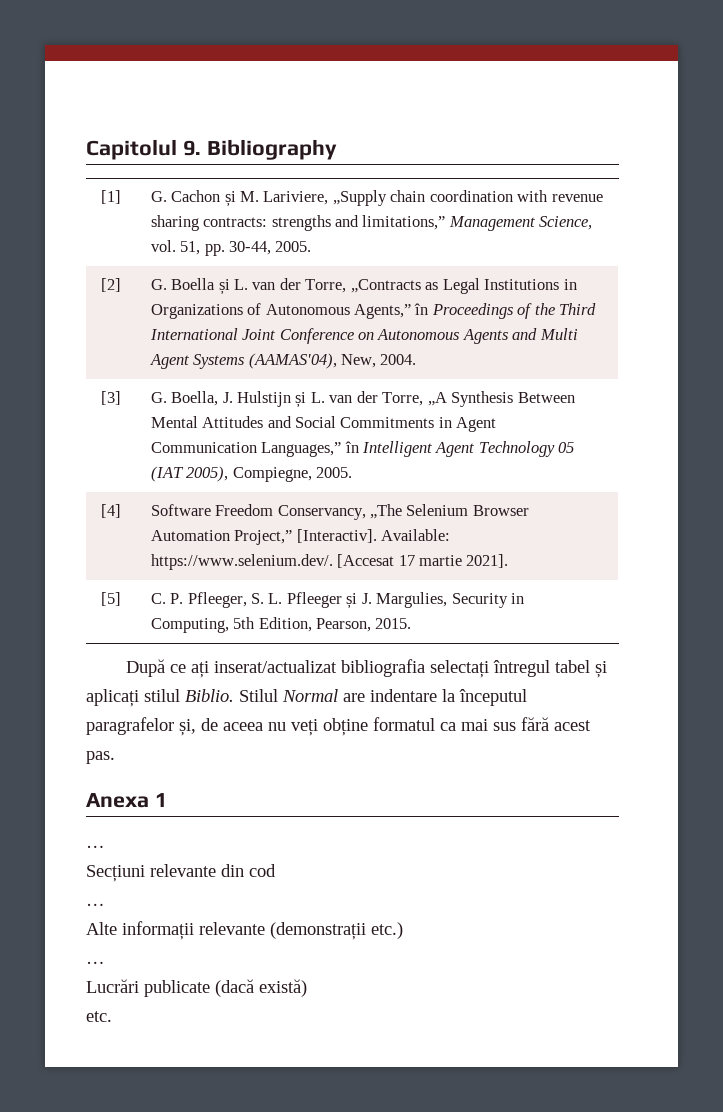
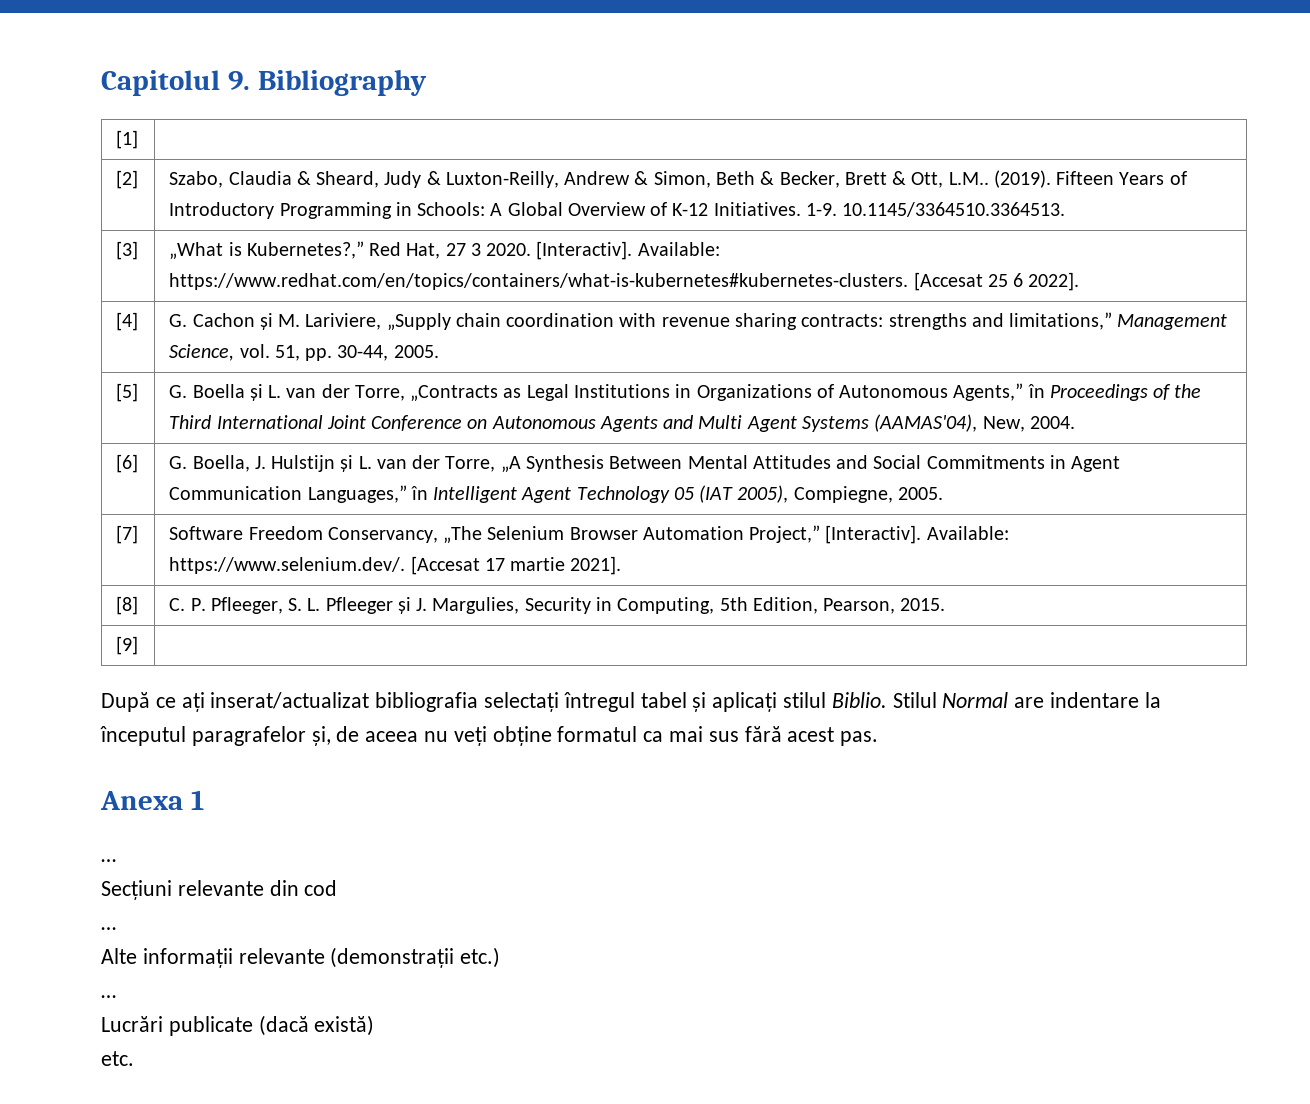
- [1] | G. Cachon și M. Lariviere, „Supply chain coordination with revenue sharing contracts: strengths and limitations,” Management Science, vol. 51, pp. 30-44, 2005.
+ [1] |
+ [2] | Szabo, Claudia & Sheard, Judy & Luxton-Reilly, Andrew & Simon, Beth & Becker, Brett & Ott, L.M.. (2019). Fifteen Years of Introductory Programming in Schools: A Global Overview of K-12 Initiatives. 1-9. 10.1145/3364510.3364513.
+ [3] | „What is Kubernetes?,” Red Hat, 27 3 2020. [Interactiv]. Available: https://www.redhat.com/en/topics/containers/what-is-kubernetes#kubernetes-clusters. [Accesat 25 6 2022].
+ [4] | G. Cachon și M. Lariviere, „Supply chain coordination with revenue sharing contracts: strengths and limitations,” Management Science, vol. 51, pp. 30-44, 2005.
- [2] | G. Boella și L. van der Torre, „Contracts as Legal Institutions in Organizations of Autonomous Agents,” în Proceedings of the Third International Joint Conference on Autonomous Agents and Multi Agent Systems (AAMAS'04), New, 2004.
+ [5] | G. Boella și L. van der Torre, „Contracts as Legal Institutions in Organizations of Autonomous Agents,” în Proceedings of the Third International Joint Conference on Autonomous Agents and Multi Agent Systems (AAMAS'04), New, 2004.
- [3] | G. Boella, J. Hulstijn și L. van der Torre, „A Synthesis Between Mental Attitudes and Social Commitments in Agent Communication Languages,” în Intelligent Agent Technology 05 (IAT 2005), Compiegne, 2005.
+ [6] | G. Boella, J. Hulstijn și L. van der Torre, „A Synthesis Between Mental Attitudes and Social Commitments in Agent Communication Languages,” în Intelligent Agent Technology 05 (IAT 2005), Compiegne, 2005.
- [4] | Software Freedom Conservancy, „The Selenium Browser Automation Project,” [Interactiv]. Available: https://www.selenium.dev/. [Accesat 17 martie 2021].
+ [7] | Software Freedom Conservancy, „The Selenium Browser Automation Project,” [Interactiv]. Available: https://www.selenium.dev/. [Accesat 17 martie 2021].
- [5] | C. P. Pfleeger, S. L. Pfleeger și J. Margulies, Security in Computing, 5th Edition, Pearson, 2015.
+ [8] | C. P. Pfleeger, S. L. Pfleeger și J. Margulies, Security in Computing, 5th Edition, Pearson, 2015.
+ [9] |

